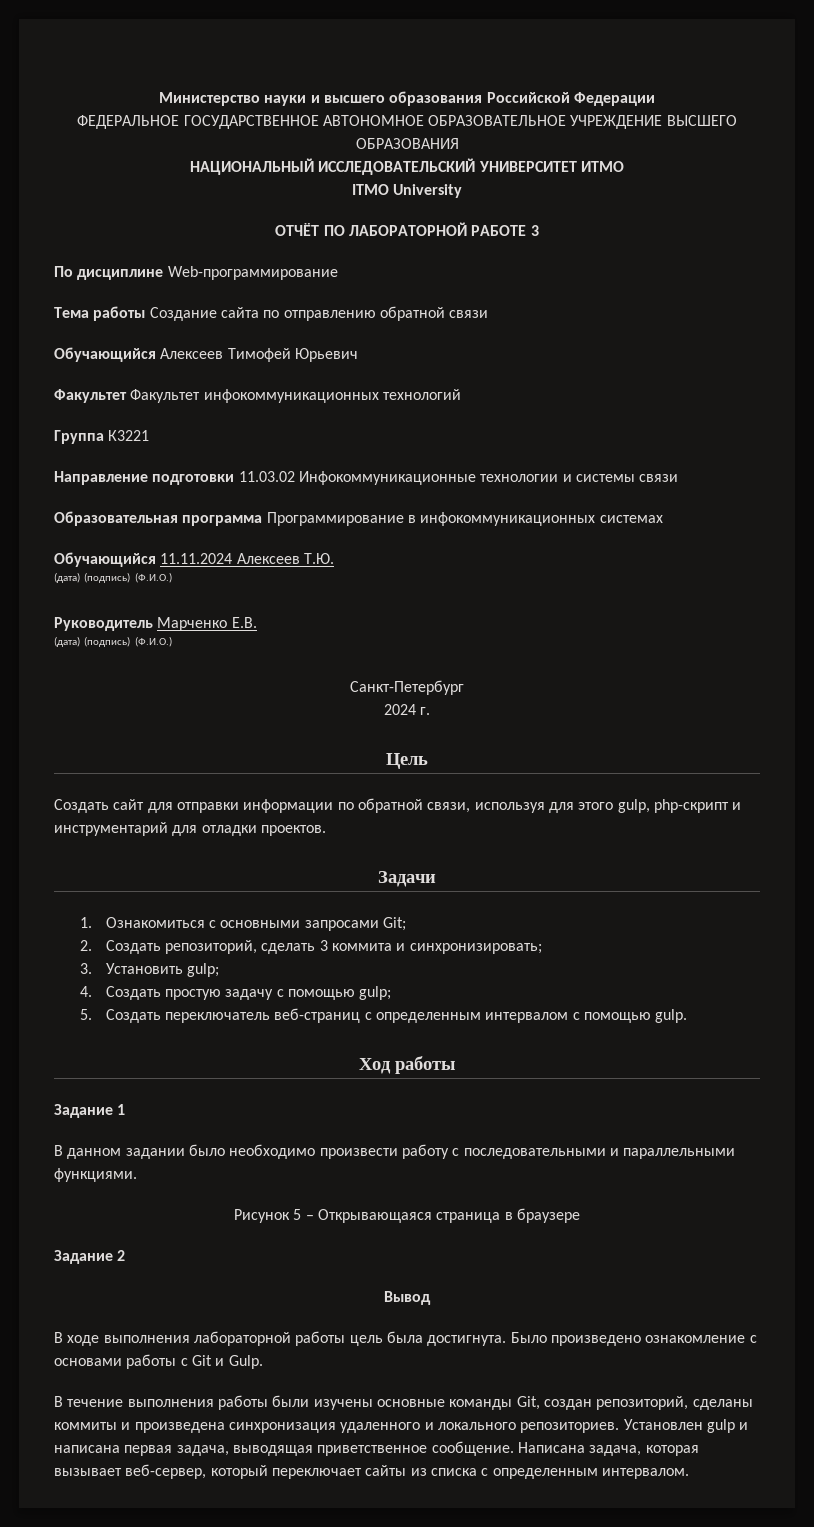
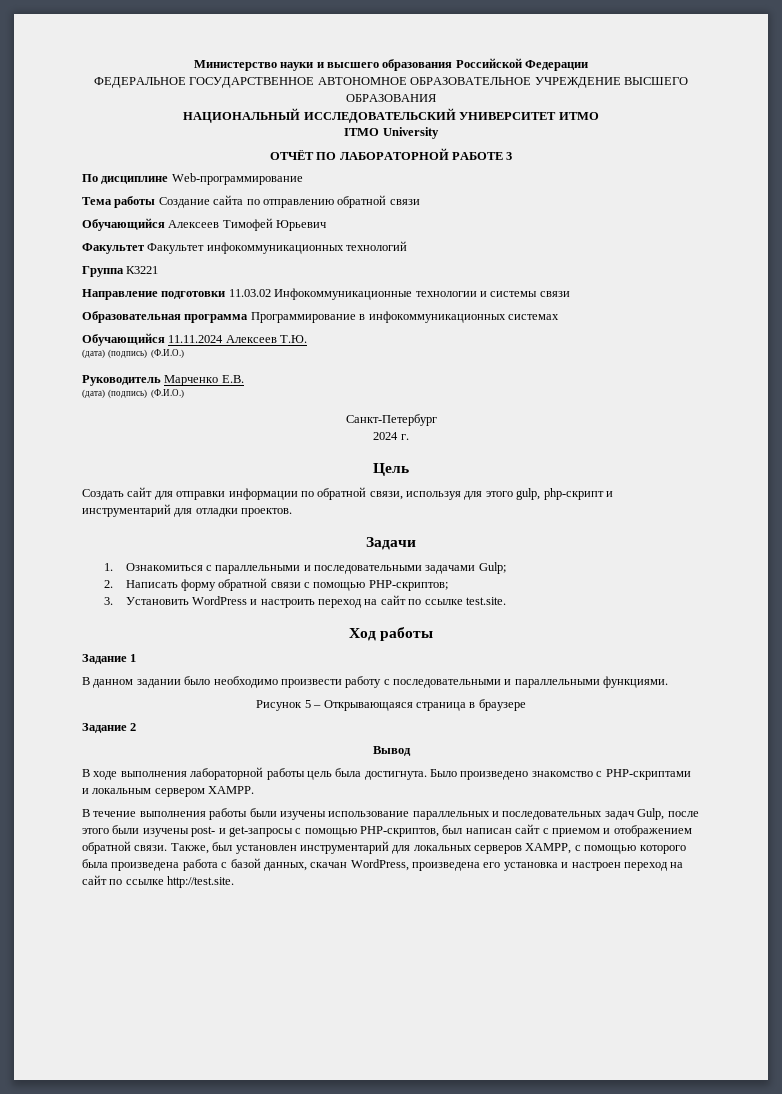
- 1. Ознакомиться c основными запросами Git;
- 2. Создать репозиторий, сделать 3 коммита и синхронизировать;
- 3. Установить gulp;
- 4. Создать простую задачу с помощью gulp;
- 5. Создать переключатель веб-страниц с определенным интервалом с помощью gulp.
+ 1. Ознакомиться c параллельными и последовательными задачами Gulp;
+ 2. Написать форму обратной связи с помощью PHP-скриптов;
+ 3. Установить WordPress и настроить переход на сайт по ссылке test.site.
- Было произведено ознакомление с основами работы с Git и Gulp.
+ Было произведено знакомство с PHP-скриптами и локальным сервером XAMPP.
- В течение выполнения работы были изучены основные команды Git, создан репозиторий, сделаны коммиты и произведена синхронизация удаленного и локального репозиториев. Установлен gulp и написана первая задача, выводящая приветственное сообщение. Написана задача, которая вызывает веб-сервер, который переключает сайты из списка с определенным интервалом.
+ В течение выполнения работы были изучены использование параллельных и последовательных задач Gulp, после этого были изучены post- и get-запросы с помощью PHP-скриптов, был написан сайт с приемом и отображением обратной связи. Также, был установлен инструментарий для локальных серверов XAMPP, с помощью которого была произведена работа с базой данных, скачан WordPress, произведена его установка и настроен переход на сайт по ссылке http://test.site.

